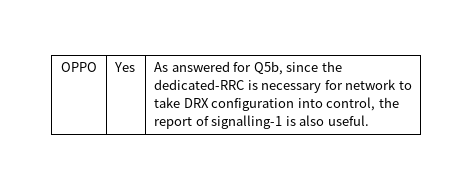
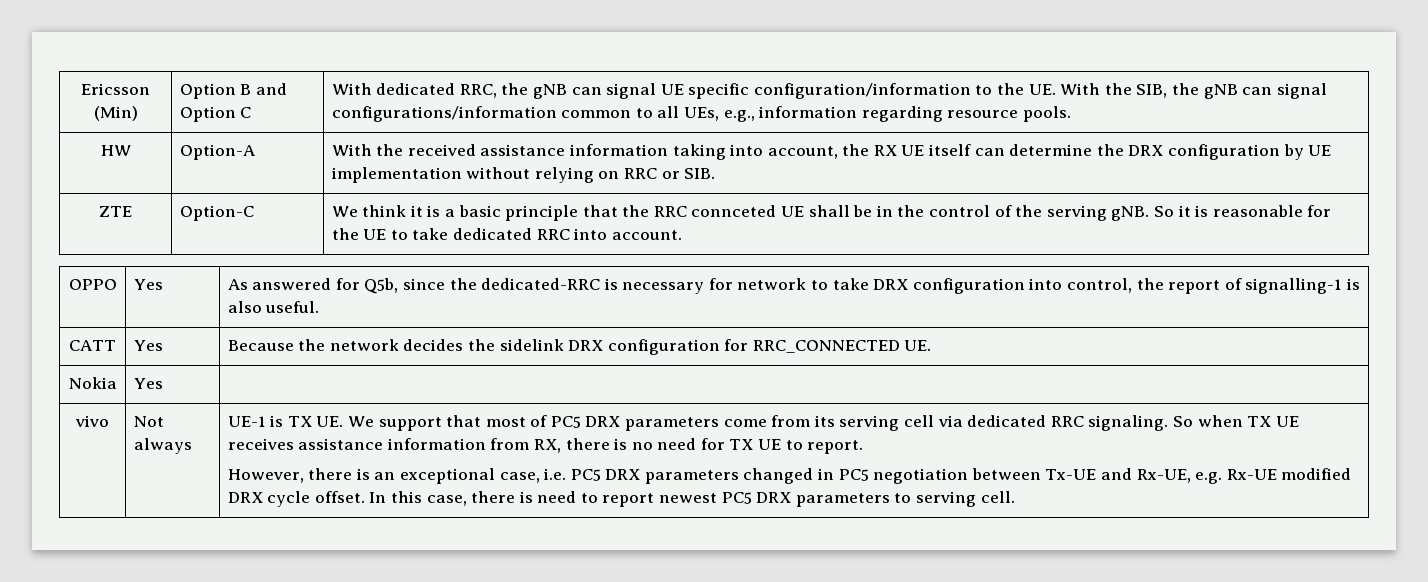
+ Ericsson (Min) | Option B and Option C | With dedicated RRC, the gNB can signal UE specific configuration/information to the UE. With the SIB, the gNB can signal configurations/information common to all UEs, e.g., information regarding resource pools.
+ HW | Option-A | With the received assistance information taking into account, the RX UE itself can determine the DRX configuration by UE implementation without relying on RRC or SIB.
+ ZTE | Option-C | We think it is a basic principle that the RRC connceted UE shall be in the control of the serving gNB. So it is reasonable for the UE to take dedicated RRC into account.
+ CATT | Yes | Because the network decides the sidelink DRX configuration for RRC_CONNECTED UE.
+ Nokia | Yes |
+ vivo | Not always | UE-1 is TX UE. We support that most of PC5 DRX parameters come from its serving cell via dedicated RRC signaling. So when TX UE receives assistance information from RX, there is no need for TX UE to report.
+ However, there is an exceptional case, i.e. PC5 DRX parameters changed in PC5 negotiation between Tx-UE and Rx-UE, e.g. Rx-UE modified DRX cycle offset. In this case, there is need to report newest PC5 DRX parameters to serving cell.

